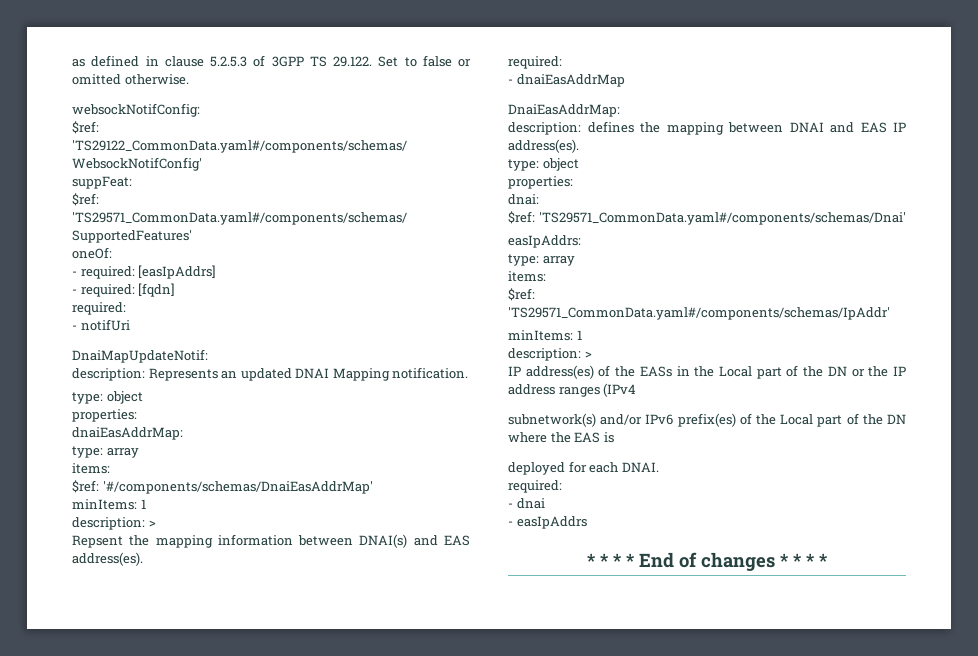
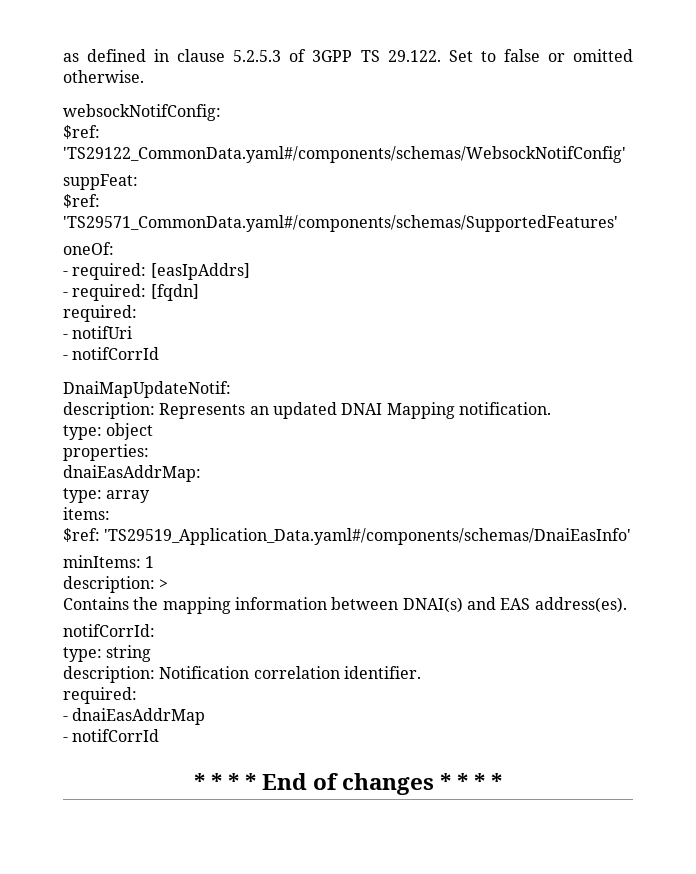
  - notifUri
+ - notifCorrId
- $ref: '#/components/schemas/DnaiEasAddrMap'
+ $ref: 'TS29519_Application_Data.yaml#/components/schemas/DnaiEasInfo'
  minItems: 1
  description: >
- Repsent the mapping information between DNAI(s) and EAS address(es).
+ Contains the mapping information between DNAI(s) and EAS address(es).
+ notifCorrId:
+ type: string
+ description: Notification correlation identifier.
  required:
  - dnaiEasAddrMap
- DnaiEasAddrMap:
- description: defines the mapping between DNAI and EAS IP address(es).
- type: object
- properties:
- dnai:
- $ref: 'TS29571_CommonData.yaml#/components/schemas/Dnai'
- easIpAddrs:
- type: array
- items:
- $ref: 'TS29571_CommonData.yaml#/components/schemas/IpAddr'
- minItems: 1
- description: >
- IP address(es) of the EASs in the Local part of the DN or the IP address ranges (IPv4
- subnetwork(s) and/or IPv6 prefix(es) of the Local part of the DN where the EAS is
- deployed for each DNAI.
- required:
- - dnai
- - easIpAddrs
+ - notifCorrId

